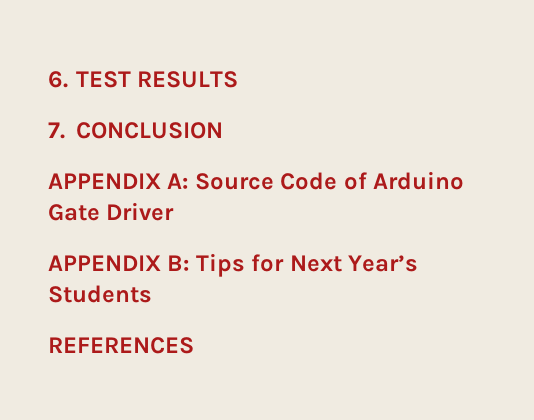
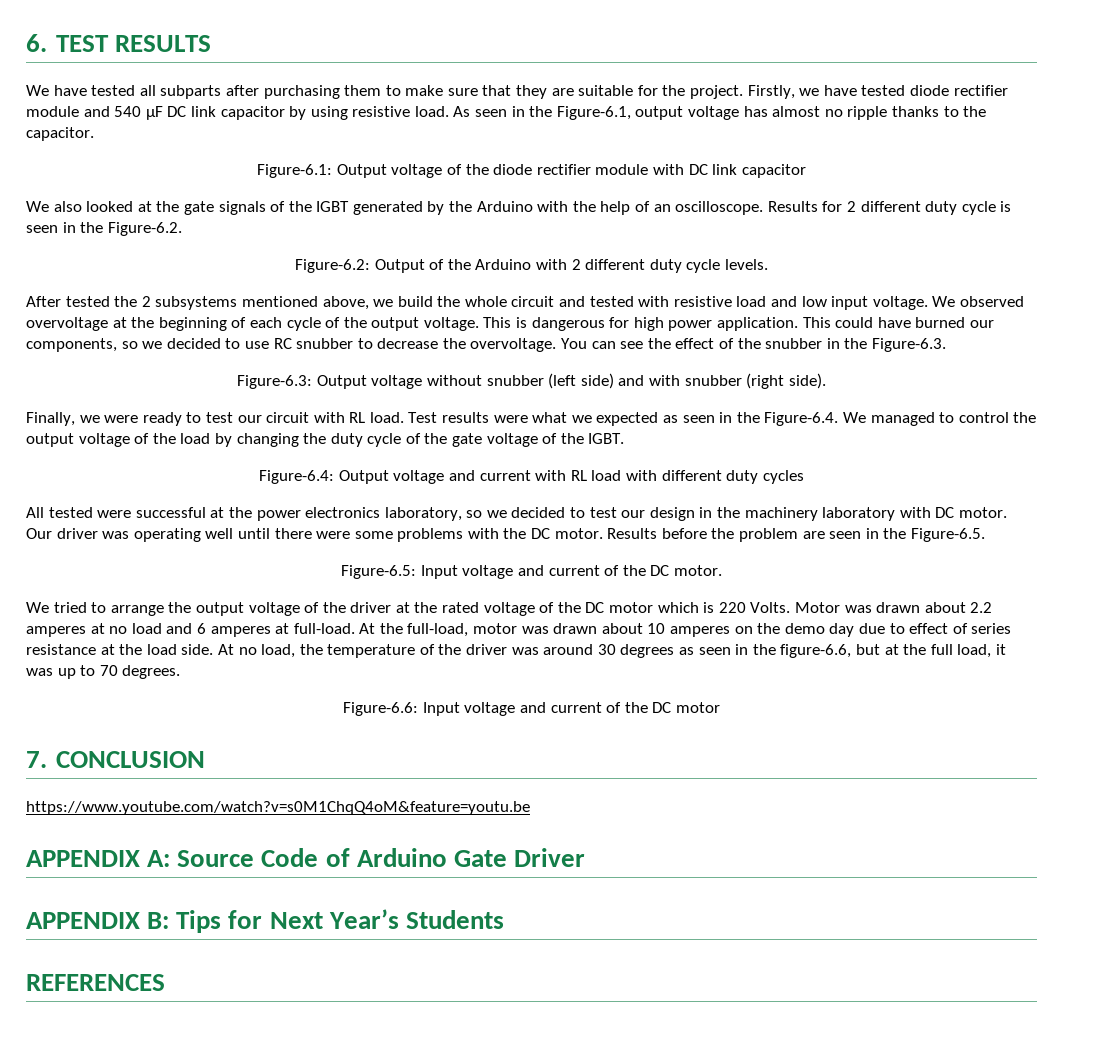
+ We have tested all subparts after purchasing them to make sure that they are suitable for the project. Firstly, we have tested diode rectifier module and 540 µF DC link capacitor by using resistive load. As seen in the Figure-6.1, output voltage has almost no ripple thanks to the capacitor.
+ Figure-6.1: Output voltage of the diode rectifier module with DC link capacitor
+ We also looked at the gate signals of the IGBT generated by the Arduino with the help of an oscilloscope. Results for 2 different duty cycle is seen in the Figure-6.2.
+ Figure-6.2: Output of the Arduino with 2 different duty cycle levels.
+ After tested the 2 subsystems mentioned above, we build the whole circuit and tested with resistive load and low input voltage. We observed overvoltage at the beginning of each cycle of the output voltage. This is dangerous for high power application. This could have burned our components, so we decided to use RC snubber to decrease the overvoltage. You can see the effect of the snubber in the Figure-6.3.
+ Figure-6.3: Output voltage without snubber (left side) and with snubber (right side).
+ Finally, we were ready to test our circuit with RL load. Test results were what we expected as seen in the Figure-6.4. We managed to control the output voltage of the load by changing the duty cycle of the gate voltage of the IGBT.
+ Figure-6.4: Output voltage and current with RL load with different duty cycles
+ All tested were successful at the power electronics laboratory, so we decided to test our design in the machinery laboratory with DC motor. Our driver was operating well until there were some problems with the DC motor. Results before the problem are seen in the Figure-6.5.
+ Figure-6.5: Input voltage and current of the DC motor.
+ We tried to arrange the output voltage of the driver at the rated voltage of the DC motor which is 220 Volts. Motor was drawn about 2.2 amperes at no load and 6 amperes at full-load. At the full-load, motor was drawn about 10 amperes on the demo day due to effect of series resistance at the load side. At no load, the temperature of the driver was around 30 degrees as seen in the figure-6.6, but at the full load, it was up to 70 degrees.
+ Figure-6.6: Input voltage and current of the DC motor
+ https://www.youtube.com/watch?v=s0M1ChqQ4oM&feature=youtu.be

